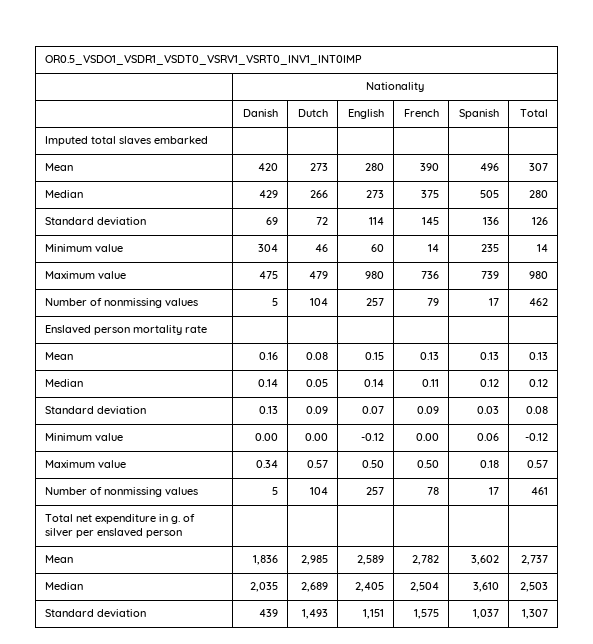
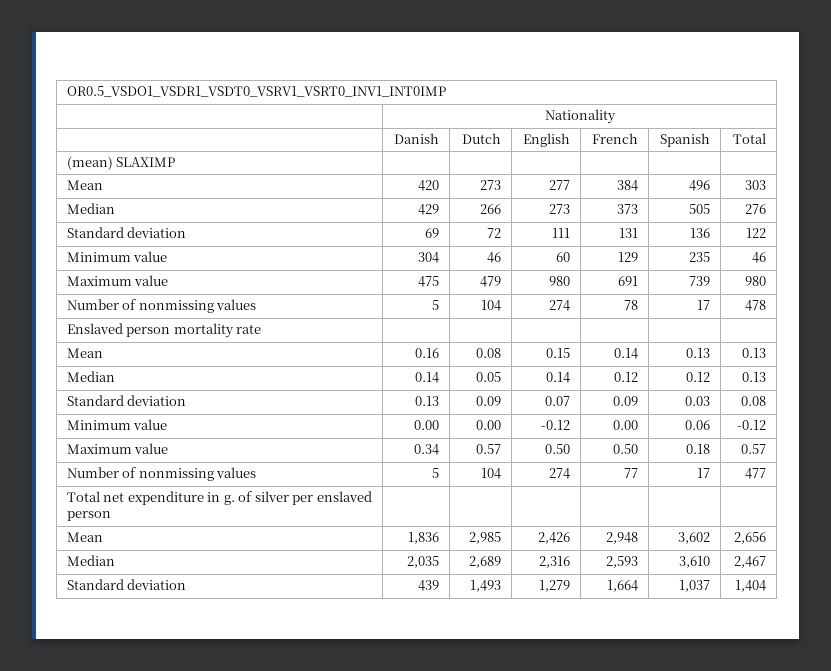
- Imputed total slaves embarked | | | | | |
+ (mean) SLAXIMP | | | | | |
- Mean | 420 | 273 | 280 | 390 | 496 | 307
+ Mean | 420 | 273 | 277 | 384 | 496 | 303
- Median | 429 | 266 | 273 | 375 | 505 | 280
+ Median | 429 | 266 | 273 | 373 | 505 | 276
- Standard deviation | 69 | 72 | 114 | 145 | 136 | 126
+ Standard deviation | 69 | 72 | 111 | 131 | 136 | 122
- Minimum value | 304 | 46 | 60 | 14 | 235 | 14
+ Minimum value | 304 | 46 | 60 | 129 | 235 | 46
- Maximum value | 475 | 479 | 980 | 736 | 739 | 980
+ Maximum value | 475 | 479 | 980 | 691 | 739 | 980
- Number of nonmissing values | 5 | 104 | 257 | 79 | 17 | 462
+ Number of nonmissing values | 5 | 104 | 274 | 78 | 17 | 478
- Mean | 0.16 | 0.08 | 0.15 | 0.13 | 0.13 | 0.13
+ Mean | 0.16 | 0.08 | 0.15 | 0.14 | 0.13 | 0.13
- Median | 0.14 | 0.05 | 0.14 | 0.11 | 0.12 | 0.12
+ Median | 0.14 | 0.05 | 0.14 | 0.12 | 0.12 | 0.13
- Number of nonmissing values | 5 | 104 | 257 | 78 | 17 | 461
+ Number of nonmissing values | 5 | 104 | 274 | 77 | 17 | 477
- Mean | 1,836 | 2,985 | 2,589 | 2,782 | 3,602 | 2,737
+ Mean | 1,836 | 2,985 | 2,426 | 2,948 | 3,602 | 2,656
- Median | 2,035 | 2,689 | 2,405 | 2,504 | 3,610 | 2,503
+ Median | 2,035 | 2,689 | 2,316 | 2,593 | 3,610 | 2,467
- Standard deviation | 439 | 1,493 | 1,151 | 1,575 | 1,037 | 1,307
+ Standard deviation | 439 | 1,493 | 1,279 | 1,664 | 1,037 | 1,404

